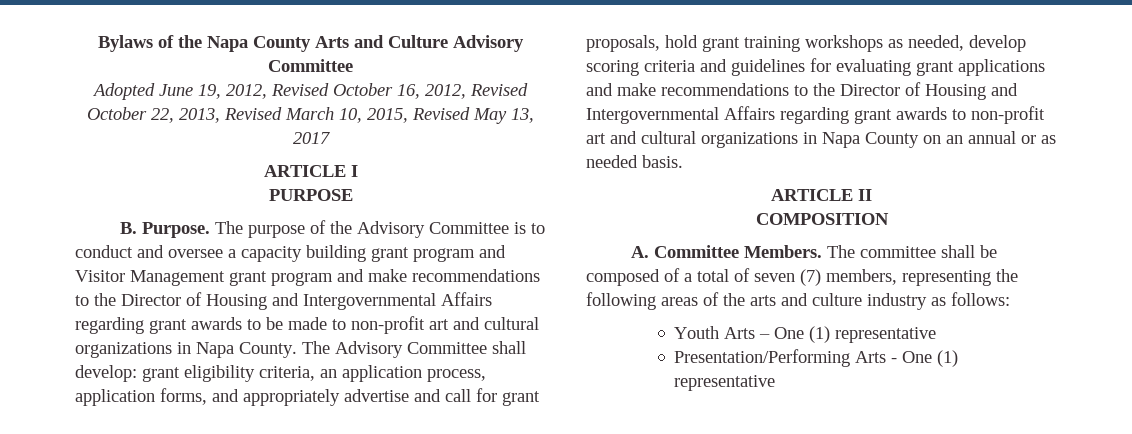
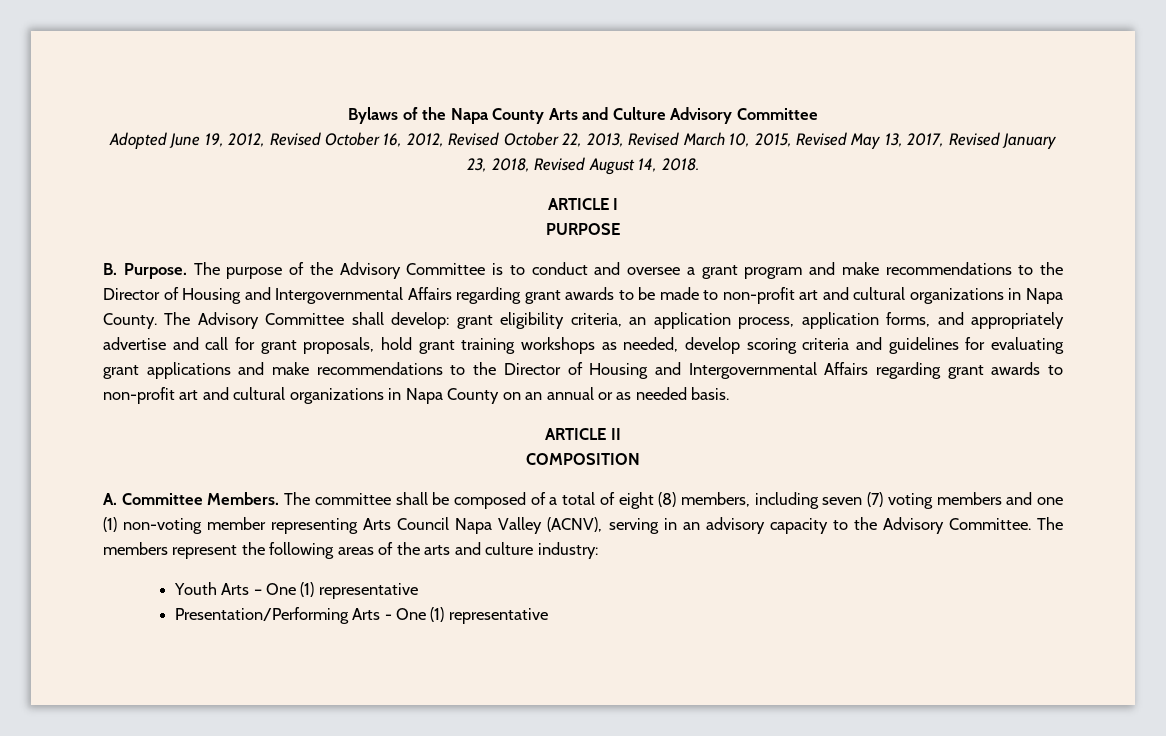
- Adopted June 19, 2012, Revised October 16, 2012, Revised October 22, 2013, Revised March 10, 2015, Revised May 13, 2017
+ Adopted June 19, 2012, Revised October 16, 2012, Revised October 22, 2013, Revised March 10, 2015, Revised May 13, 2017, Revised January 23, 2018, Revised August 14, 2018.
- The purpose of the Advisory Committee is to conduct and oversee a capacity building grant program and Visitor Management grant program and make recommendations to the Director of Housing and Intergovernmental Affairs regarding grant awards to be made to non-profit art and cultural organizations in Napa County.
+ The purpose of the Advisory Committee is to conduct and oversee a grant program and make recommendations to the Director of Housing and Intergovernmental Affairs regarding grant awards to be made to non-profit art and cultural organizations in Napa County.
- The committee shall be composed of a total of seven (7) members, representing the following areas of the arts and culture industry as follows:
+ The committee shall be composed of a total of eight (8) members, including seven (7) voting members and one (1) non-voting member representing Arts Council Napa Valley (ACNV), serving in an advisory capacity to the Advisory Committee. The members represent the following areas of the arts and culture industry:

